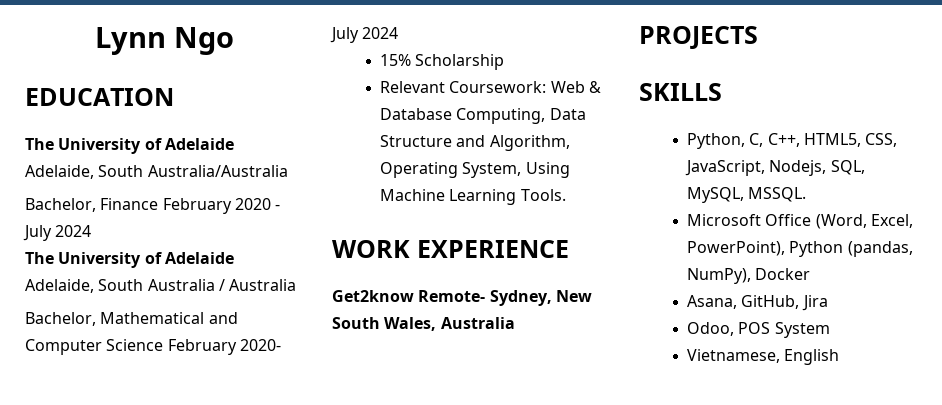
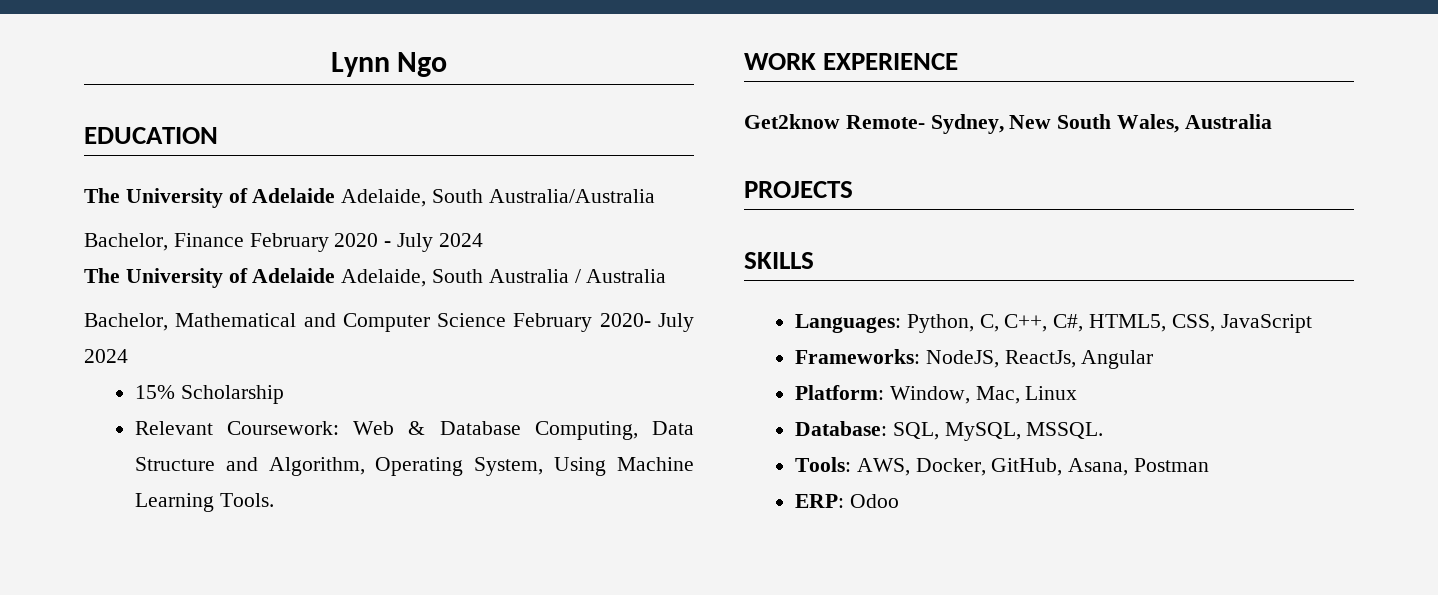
- Python, C, C++, HTML5, CSS, JavaScript, Nodejs, SQL, MySQL, MSSQL.
- Microsoft Office (Word, Excel, PowerPoint), Python (pandas, NumPy), Docker
- Asana, GitHub, Jira
- Odoo, POS System
- Vietnamese, English
+ Languages: Python, C, C++, C#, HTML5, CSS, JavaScript
+ Frameworks: NodeJS, ReactJs, Angular
+ Platform: Window, Mac, Linux
+ Database: SQL, MySQL, MSSQL.
+ Tools: AWS, Docker, GitHub, Asana, Postman
+ ERP: Odoo

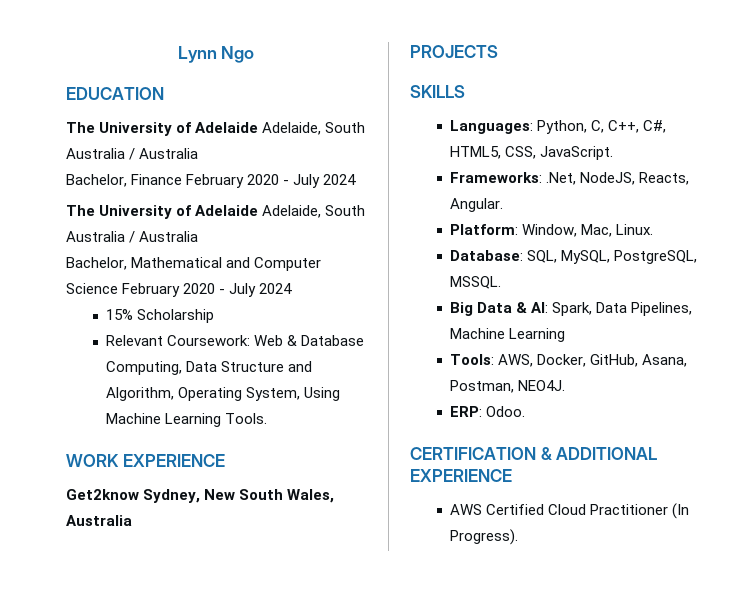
  EDUCATION
- The University of Adelaide Adelaide, South Australia/Australia
+ The University of Adelaide Adelaide, South Australia / Australia
- Bachelor, Mathematical and Computer Science February 2020- July 2024
+ Bachelor, Mathematical and Computer Science February 2020 - July 2024
- Get2know Remote- Sydney, New South Wales, Australia
+ Get2know Sydney, New South Wales, Australia
- Languages: Python, C, C++, C#, HTML5, CSS, JavaScript
+ Languages: Python, C, C++, C#, HTML5, CSS, JavaScript.
- Frameworks: NodeJS, ReactJs, Angular
+ Frameworks: .Net, NodeJS, Reacts, Angular.
- Platform: Window, Mac, Linux
+ Platform: Window, Mac, Linux.
- Database: SQL, MySQL, MSSQL.
+ Database: SQL, MySQL, PostgreSQL, MSSQL.
+ Big Data & AI: Spark, Data Pipelines, Machine Learning
- Tools: AWS, Docker, GitHub, Asana, Postman
+ Tools: AWS, Docker, GitHub, Asana, Postman, NEO4J.
- ERP: Odoo
+ ERP: Odoo.
+ CERTIFICATION & ADDITIONAL EXPERIENCE
+ AWS Certified Cloud Practitioner (In Progress).

